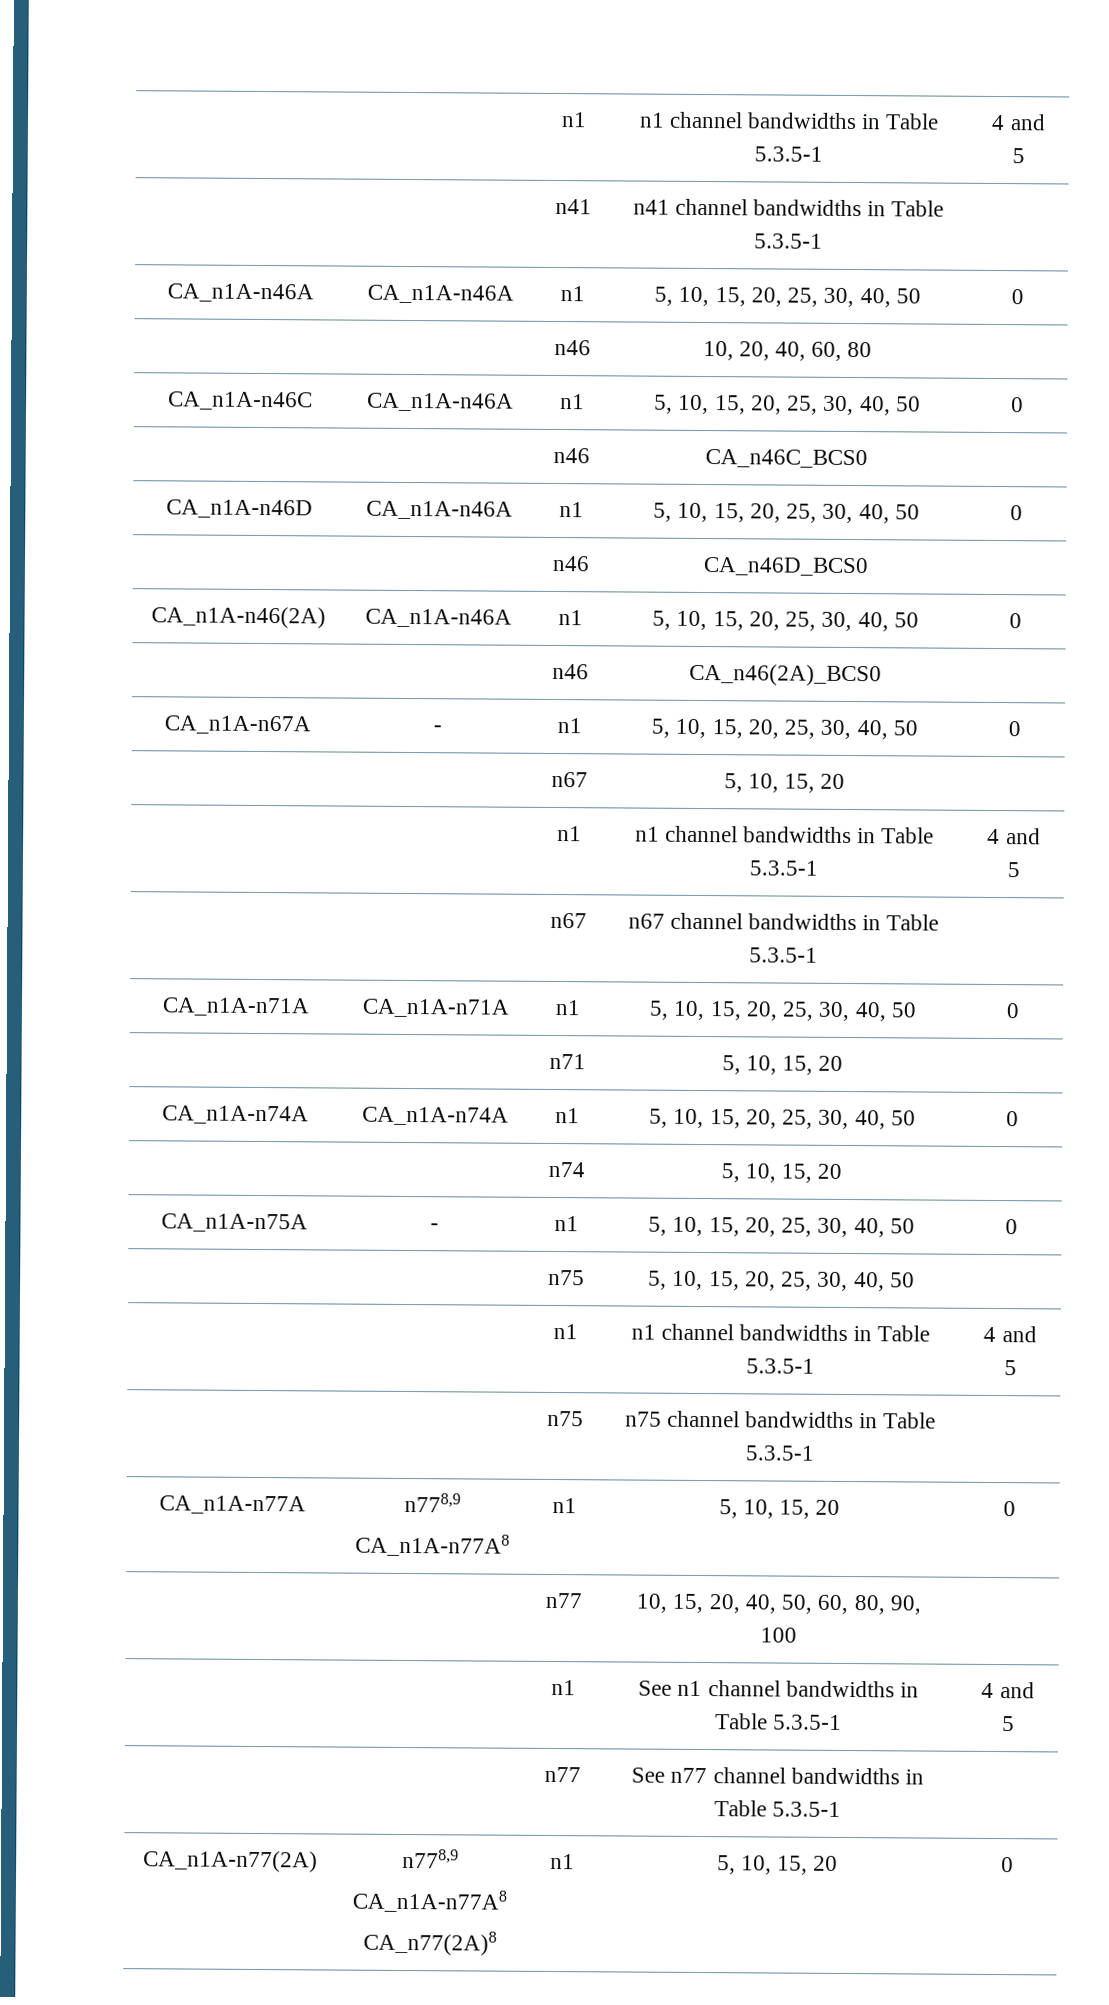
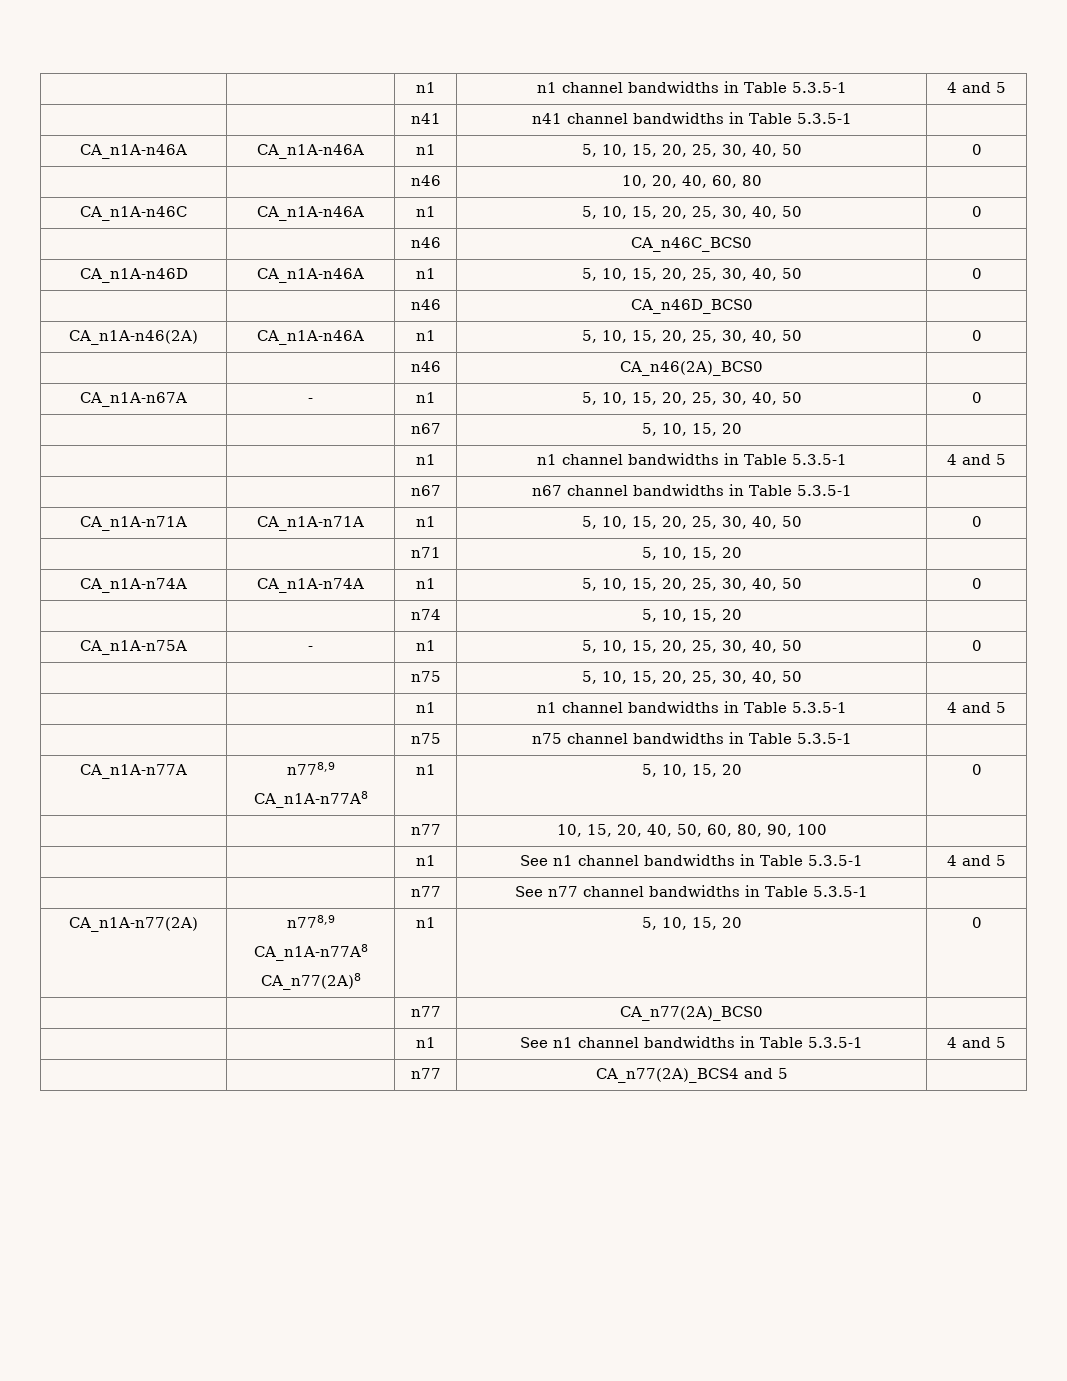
+ | | n77 | CA_n77(2A)_BCS0 |
+ | | n1 | See n1 channel bandwidths in Table 5.3.5-1 | 4 and 5
+ | | n77 | CA_n77(2A)_BCS4 and 5 |

